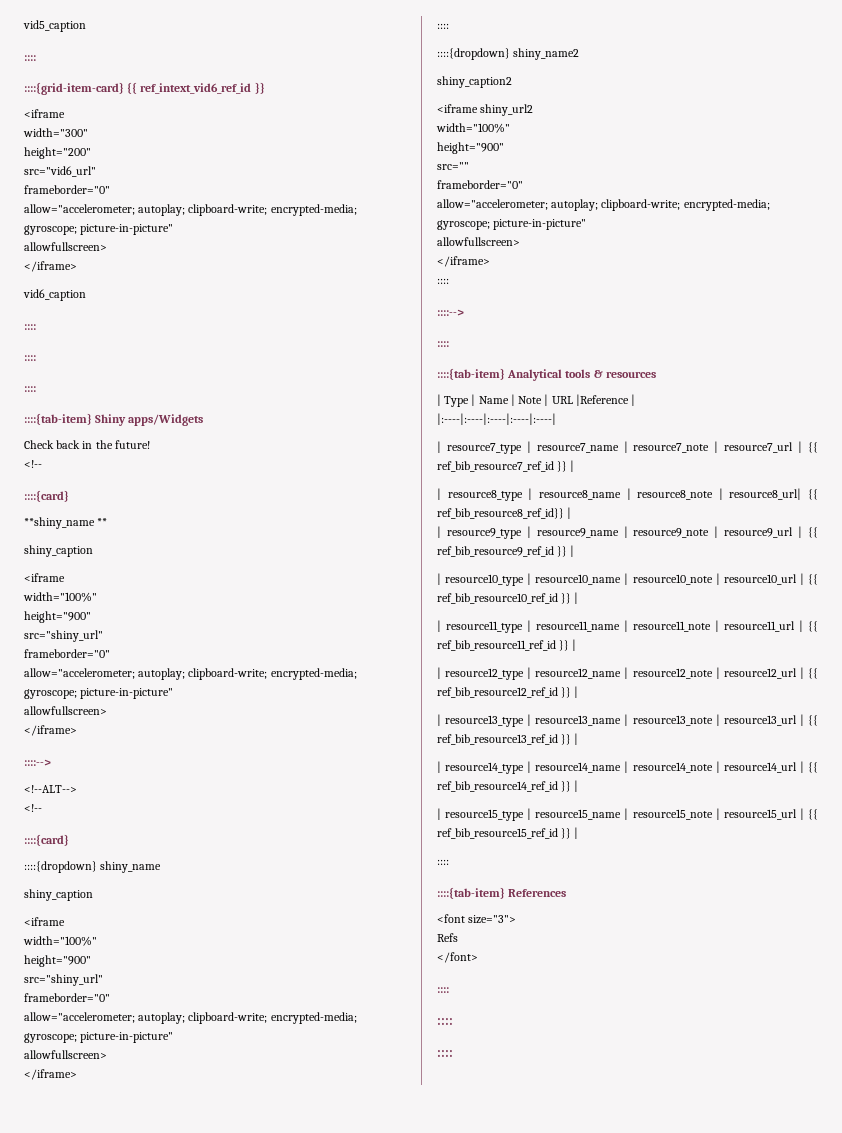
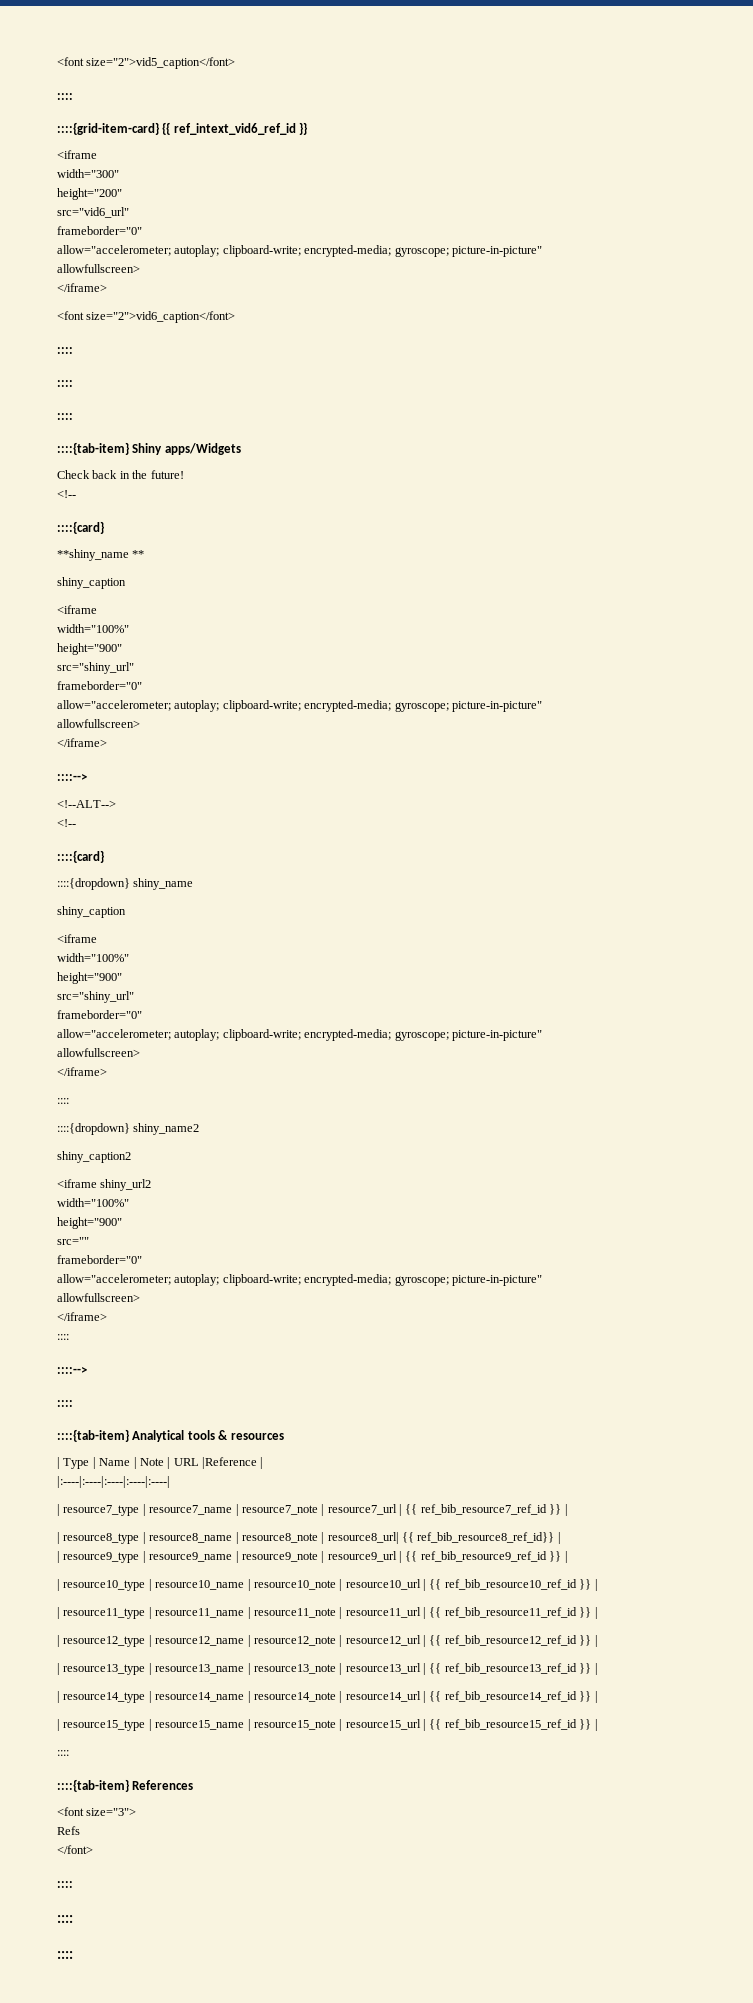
- vid5_caption
+ <font size="2">vid5_caption</font>
- vid6_caption
+ <font size="2">vid6_caption</font>

